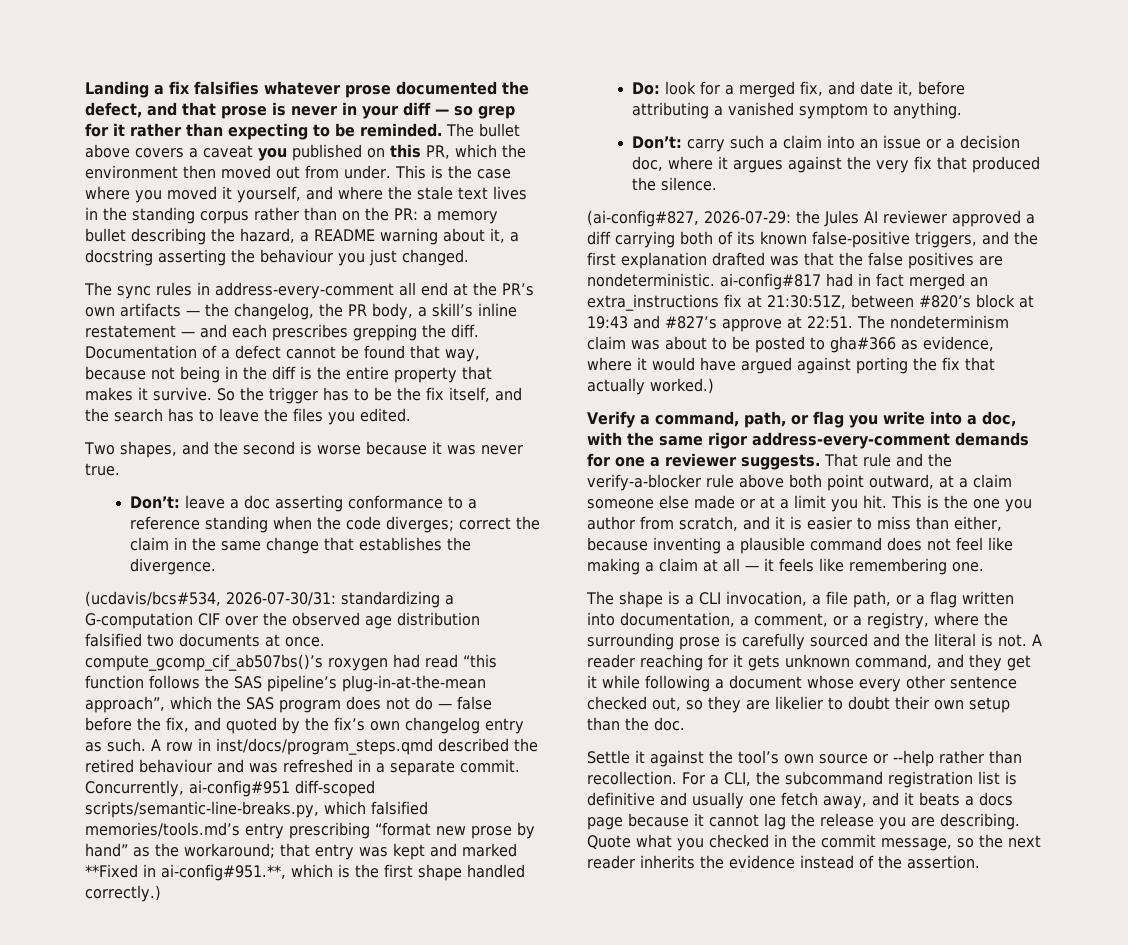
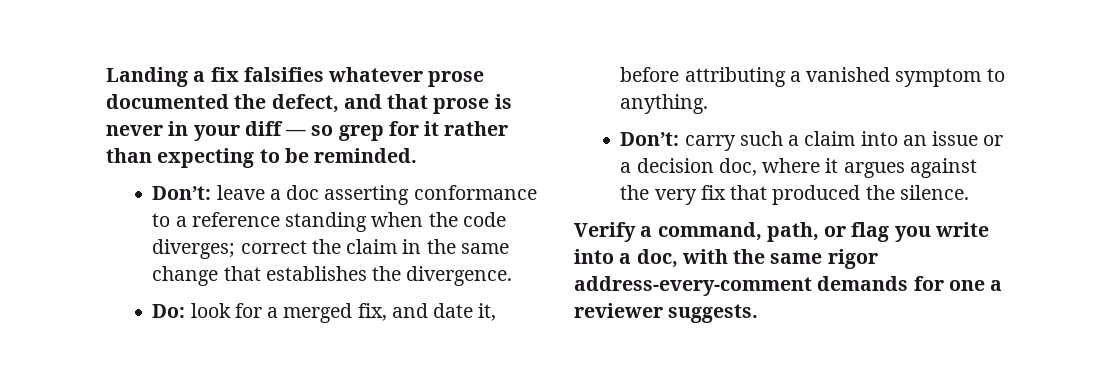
- The bullet above covers a caveat you published on this PR, which the environment then moved out from under. This is the case where you moved it yourself, and where the stale text lives in the standing corpus rather than on the PR: a memory bullet describing the hazard, a README warning about it, a docstring asserting the behaviour you just changed.
- The sync rules in address-every-comment all end at the PR’s own artifacts — the changelog, the PR body, a skill’s inline restatement — and each prescribes grepping the diff. Documentation of a defect cannot be found that way, because not being in the diff is the entire property that makes it survive. So the trigger has to be the fix itself, and the search has to leave the files you edited.
- Two shapes, and the second is worse because it was never true.
- (ucdavis/bcs#534, 2026-07-30/31: standardizing a G-computation CIF over the observed age distribution falsified two documents at once. compute_gcomp_cif_ab507bs()’s roxygen had read “this function follows the SAS pipeline’s plug-in-at-the-mean approach”, which the SAS program does not do — false before the fix, and quoted by the fix’s own changelog entry as such. A row in inst/docs/program_steps.qmd described the retired behaviour and was refreshed in a separate commit. Concurrently, ai-config#951 diff-scoped scripts/semantic-line-breaks.py, which falsified memories/tools.md’s entry prescribing “format new prose by hand” as the workaround; that entry was kept and marked **Fixed in ai-config#951.**, which is the first shape handled correctly.)
- (ai-config#827, 2026-07-29: the Jules AI reviewer approved a diff carrying both of its known false-positive triggers, and the first explanation drafted was that the false positives are nondeterministic. ai-config#817 had in fact merged an extra_instructions fix at 21:30:51Z, between #820’s block at 19:43 and #827’s approve at 22:51. The nondeterminism claim was about to be posted to gha#366 as evidence, where it would have argued against porting the fix that actually worked.)
- That rule and the verify-a-blocker rule above both point outward, at a claim someone else made or at a limit you hit. This is the one you author from scratch, and it is easier to miss than either, because inventing a plausible command does not feel like making a claim at all — it feels like remembering one.
- The shape is a CLI invocation, a file path, or a flag written into documentation, a comment, or a registry, where the surrounding prose is carefully sourced and the literal is not. A reader reaching for it gets unknown command, and they get it while following a document whose every other sentence checked out, so they are likelier to doubt their own setup than the doc.
- Settle it against the tool’s own source or --help rather than recollection. For a CLI, the subcommand registration list is definitive and usually one fetch away, and it beats a docs page because it cannot lag the release you are describing. Quote what you checked in the commit message, so the next reader inherits the evidence instead of the assertion.

